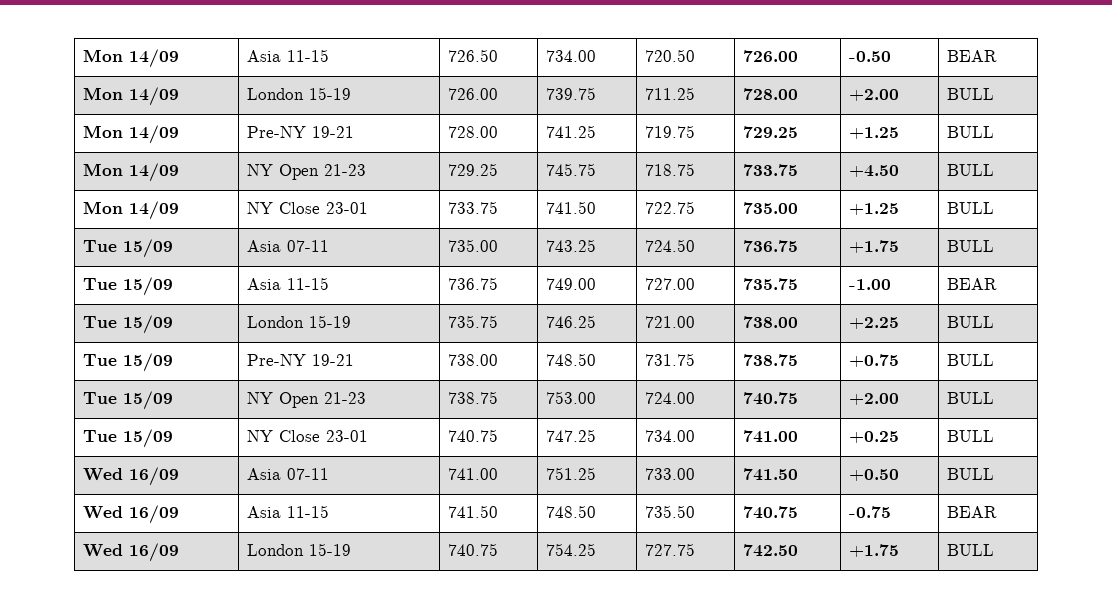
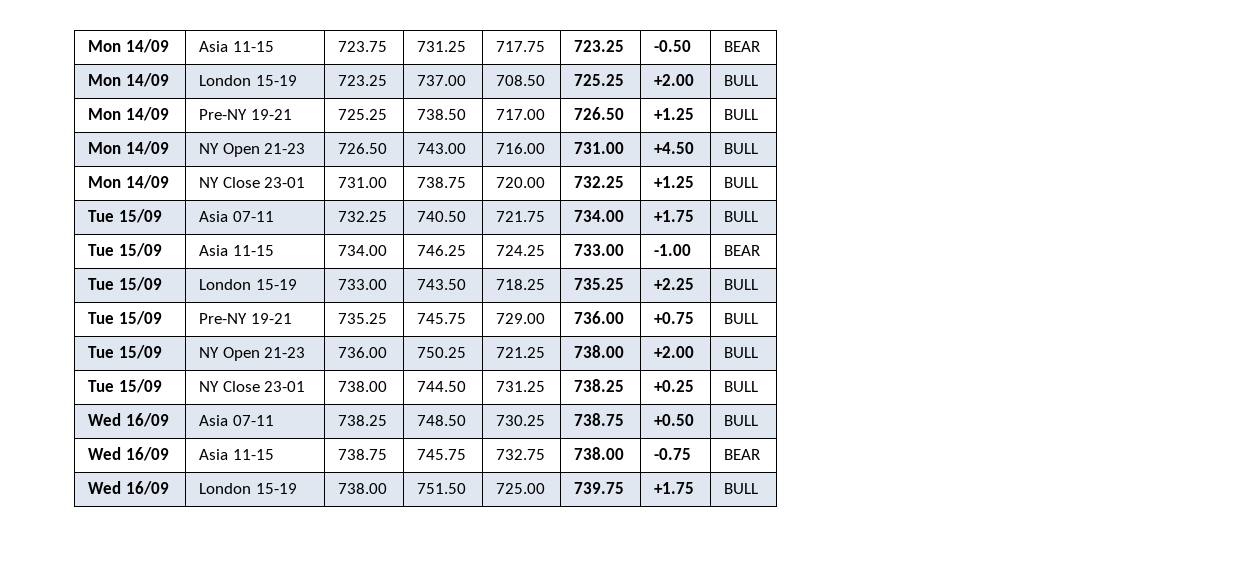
- Mon 14/09 | Asia 11-15 | 726.50 | 734.00 | 720.50 | 726.00 | -0.50 | BEAR
+ Mon 14/09 | Asia 11-15 | 723.75 | 731.25 | 717.75 | 723.25 | -0.50 | BEAR
- Mon 14/09 | London 15-19 | 726.00 | 739.75 | 711.25 | 728.00 | +2.00 | BULL
+ Mon 14/09 | London 15-19 | 723.25 | 737.00 | 708.50 | 725.25 | +2.00 | BULL
- Mon 14/09 | Pre-NY 19-21 | 728.00 | 741.25 | 719.75 | 729.25 | +1.25 | BULL
+ Mon 14/09 | Pre-NY 19-21 | 725.25 | 738.50 | 717.00 | 726.50 | +1.25 | BULL
- Mon 14/09 | NY Open 21-23 | 729.25 | 745.75 | 718.75 | 733.75 | +4.50 | BULL
+ Mon 14/09 | NY Open 21-23 | 726.50 | 743.00 | 716.00 | 731.00 | +4.50 | BULL
- Mon 14/09 | NY Close 23-01 | 733.75 | 741.50 | 722.75 | 735.00 | +1.25 | BULL
+ Mon 14/09 | NY Close 23-01 | 731.00 | 738.75 | 720.00 | 732.25 | +1.25 | BULL
- Tue 15/09 | Asia 07-11 | 735.00 | 743.25 | 724.50 | 736.75 | +1.75 | BULL
+ Tue 15/09 | Asia 07-11 | 732.25 | 740.50 | 721.75 | 734.00 | +1.75 | BULL
- Tue 15/09 | Asia 11-15 | 736.75 | 749.00 | 727.00 | 735.75 | -1.00 | BEAR
+ Tue 15/09 | Asia 11-15 | 734.00 | 746.25 | 724.25 | 733.00 | -1.00 | BEAR
- Tue 15/09 | London 15-19 | 735.75 | 746.25 | 721.00 | 738.00 | +2.25 | BULL
+ Tue 15/09 | London 15-19 | 733.00 | 743.50 | 718.25 | 735.25 | +2.25 | BULL
- Tue 15/09 | Pre-NY 19-21 | 738.00 | 748.50 | 731.75 | 738.75 | +0.75 | BULL
+ Tue 15/09 | Pre-NY 19-21 | 735.25 | 745.75 | 729.00 | 736.00 | +0.75 | BULL
- Tue 15/09 | NY Open 21-23 | 738.75 | 753.00 | 724.00 | 740.75 | +2.00 | BULL
+ Tue 15/09 | NY Open 21-23 | 736.00 | 750.25 | 721.25 | 738.00 | +2.00 | BULL
- Tue 15/09 | NY Close 23-01 | 740.75 | 747.25 | 734.00 | 741.00 | +0.25 | BULL
+ Tue 15/09 | NY Close 23-01 | 738.00 | 744.50 | 731.25 | 738.25 | +0.25 | BULL
- Wed 16/09 | Asia 07-11 | 741.00 | 751.25 | 733.00 | 741.50 | +0.50 | BULL
+ Wed 16/09 | Asia 07-11 | 738.25 | 748.50 | 730.25 | 738.75 | +0.50 | BULL
- Wed 16/09 | Asia 11-15 | 741.50 | 748.50 | 735.50 | 740.75 | -0.75 | BEAR
+ Wed 16/09 | Asia 11-15 | 738.75 | 745.75 | 732.75 | 738.00 | -0.75 | BEAR
- Wed 16/09 | London 15-19 | 740.75 | 754.25 | 727.75 | 742.50 | +1.75 | BULL
+ Wed 16/09 | London 15-19 | 738.00 | 751.50 | 725.00 | 739.75 | +1.75 | BULL

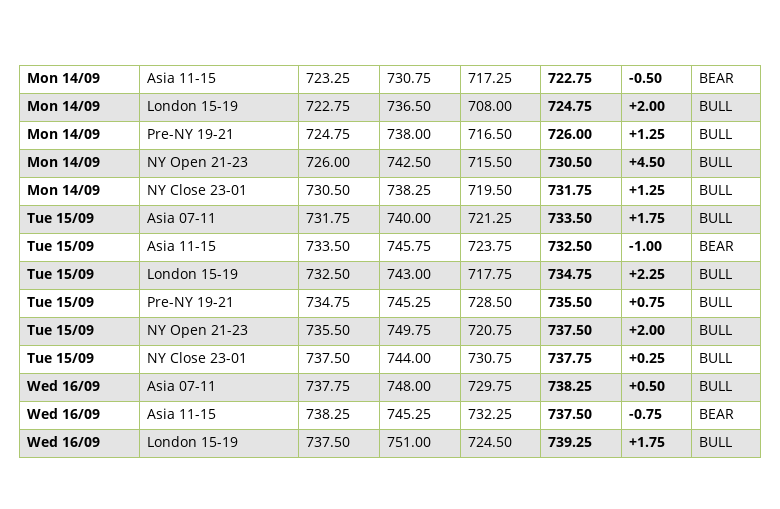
- Mon 14/09 | Asia 11-15 | 723.75 | 731.25 | 717.75 | 723.25 | -0.50 | BEAR
+ Mon 14/09 | Asia 11-15 | 723.25 | 730.75 | 717.25 | 722.75 | -0.50 | BEAR
- Mon 14/09 | London 15-19 | 723.25 | 737.00 | 708.50 | 725.25 | +2.00 | BULL
+ Mon 14/09 | London 15-19 | 722.75 | 736.50 | 708.00 | 724.75 | +2.00 | BULL
- Mon 14/09 | Pre-NY 19-21 | 725.25 | 738.50 | 717.00 | 726.50 | +1.25 | BULL
+ Mon 14/09 | Pre-NY 19-21 | 724.75 | 738.00 | 716.50 | 726.00 | +1.25 | BULL
- Mon 14/09 | NY Open 21-23 | 726.50 | 743.00 | 716.00 | 731.00 | +4.50 | BULL
+ Mon 14/09 | NY Open 21-23 | 726.00 | 742.50 | 715.50 | 730.50 | +4.50 | BULL
- Mon 14/09 | NY Close 23-01 | 731.00 | 738.75 | 720.00 | 732.25 | +1.25 | BULL
+ Mon 14/09 | NY Close 23-01 | 730.50 | 738.25 | 719.50 | 731.75 | +1.25 | BULL
- Tue 15/09 | Asia 07-11 | 732.25 | 740.50 | 721.75 | 734.00 | +1.75 | BULL
+ Tue 15/09 | Asia 07-11 | 731.75 | 740.00 | 721.25 | 733.50 | +1.75 | BULL
- Tue 15/09 | Asia 11-15 | 734.00 | 746.25 | 724.25 | 733.00 | -1.00 | BEAR
+ Tue 15/09 | Asia 11-15 | 733.50 | 745.75 | 723.75 | 732.50 | -1.00 | BEAR
- Tue 15/09 | London 15-19 | 733.00 | 743.50 | 718.25 | 735.25 | +2.25 | BULL
+ Tue 15/09 | London 15-19 | 732.50 | 743.00 | 717.75 | 734.75 | +2.25 | BULL
- Tue 15/09 | Pre-NY 19-21 | 735.25 | 745.75 | 729.00 | 736.00 | +0.75 | BULL
+ Tue 15/09 | Pre-NY 19-21 | 734.75 | 745.25 | 728.50 | 735.50 | +0.75 | BULL
- Tue 15/09 | NY Open 21-23 | 736.00 | 750.25 | 721.25 | 738.00 | +2.00 | BULL
+ Tue 15/09 | NY Open 21-23 | 735.50 | 749.75 | 720.75 | 737.50 | +2.00 | BULL
- Tue 15/09 | NY Close 23-01 | 738.00 | 744.50 | 731.25 | 738.25 | +0.25 | BULL
+ Tue 15/09 | NY Close 23-01 | 737.50 | 744.00 | 730.75 | 737.75 | +0.25 | BULL
- Wed 16/09 | Asia 07-11 | 738.25 | 748.50 | 730.25 | 738.75 | +0.50 | BULL
+ Wed 16/09 | Asia 07-11 | 737.75 | 748.00 | 729.75 | 738.25 | +0.50 | BULL
- Wed 16/09 | Asia 11-15 | 738.75 | 745.75 | 732.75 | 738.00 | -0.75 | BEAR
+ Wed 16/09 | Asia 11-15 | 738.25 | 745.25 | 732.25 | 737.50 | -0.75 | BEAR
- Wed 16/09 | London 15-19 | 738.00 | 751.50 | 725.00 | 739.75 | +1.75 | BULL
+ Wed 16/09 | London 15-19 | 737.50 | 751.00 | 724.50 | 739.25 | +1.75 | BULL

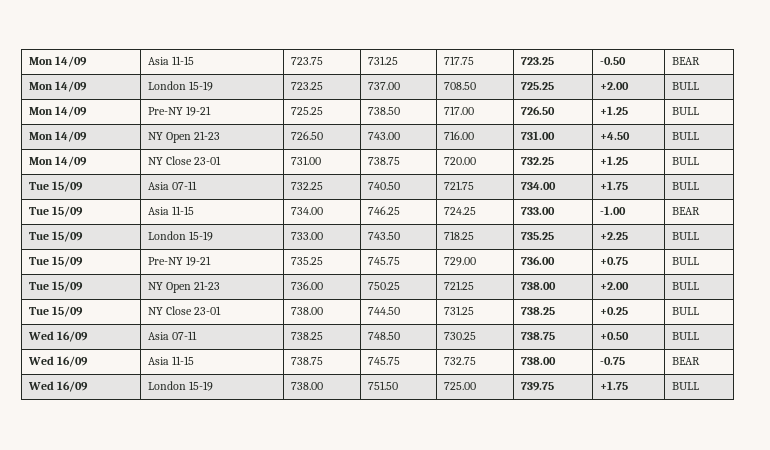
- Mon 14/09 | Asia 11-15 | 723.25 | 730.75 | 717.25 | 722.75 | -0.50 | BEAR
+ Mon 14/09 | Asia 11-15 | 723.75 | 731.25 | 717.75 | 723.25 | -0.50 | BEAR
- Mon 14/09 | London 15-19 | 722.75 | 736.50 | 708.00 | 724.75 | +2.00 | BULL
+ Mon 14/09 | London 15-19 | 723.25 | 737.00 | 708.50 | 725.25 | +2.00 | BULL
- Mon 14/09 | Pre-NY 19-21 | 724.75 | 738.00 | 716.50 | 726.00 | +1.25 | BULL
+ Mon 14/09 | Pre-NY 19-21 | 725.25 | 738.50 | 717.00 | 726.50 | +1.25 | BULL
- Mon 14/09 | NY Open 21-23 | 726.00 | 742.50 | 715.50 | 730.50 | +4.50 | BULL
+ Mon 14/09 | NY Open 21-23 | 726.50 | 743.00 | 716.00 | 731.00 | +4.50 | BULL
- Mon 14/09 | NY Close 23-01 | 730.50 | 738.25 | 719.50 | 731.75 | +1.25 | BULL
+ Mon 14/09 | NY Close 23-01 | 731.00 | 738.75 | 720.00 | 732.25 | +1.25 | BULL
- Tue 15/09 | Asia 07-11 | 731.75 | 740.00 | 721.25 | 733.50 | +1.75 | BULL
+ Tue 15/09 | Asia 07-11 | 732.25 | 740.50 | 721.75 | 734.00 | +1.75 | BULL
- Tue 15/09 | Asia 11-15 | 733.50 | 745.75 | 723.75 | 732.50 | -1.00 | BEAR
+ Tue 15/09 | Asia 11-15 | 734.00 | 746.25 | 724.25 | 733.00 | -1.00 | BEAR
- Tue 15/09 | London 15-19 | 732.50 | 743.00 | 717.75 | 734.75 | +2.25 | BULL
+ Tue 15/09 | London 15-19 | 733.00 | 743.50 | 718.25 | 735.25 | +2.25 | BULL
- Tue 15/09 | Pre-NY 19-21 | 734.75 | 745.25 | 728.50 | 735.50 | +0.75 | BULL
+ Tue 15/09 | Pre-NY 19-21 | 735.25 | 745.75 | 729.00 | 736.00 | +0.75 | BULL
- Tue 15/09 | NY Open 21-23 | 735.50 | 749.75 | 720.75 | 737.50 | +2.00 | BULL
+ Tue 15/09 | NY Open 21-23 | 736.00 | 750.25 | 721.25 | 738.00 | +2.00 | BULL
- Tue 15/09 | NY Close 23-01 | 737.50 | 744.00 | 730.75 | 737.75 | +0.25 | BULL
+ Tue 15/09 | NY Close 23-01 | 738.00 | 744.50 | 731.25 | 738.25 | +0.25 | BULL
- Wed 16/09 | Asia 07-11 | 737.75 | 748.00 | 729.75 | 738.25 | +0.50 | BULL
+ Wed 16/09 | Asia 07-11 | 738.25 | 748.50 | 730.25 | 738.75 | +0.50 | BULL
- Wed 16/09 | Asia 11-15 | 738.25 | 745.25 | 732.25 | 737.50 | -0.75 | BEAR
+ Wed 16/09 | Asia 11-15 | 738.75 | 745.75 | 732.75 | 738.00 | -0.75 | BEAR
- Wed 16/09 | London 15-19 | 737.50 | 751.00 | 724.50 | 739.25 | +1.75 | BULL
+ Wed 16/09 | London 15-19 | 738.00 | 751.50 | 725.00 | 739.75 | +1.75 | BULL

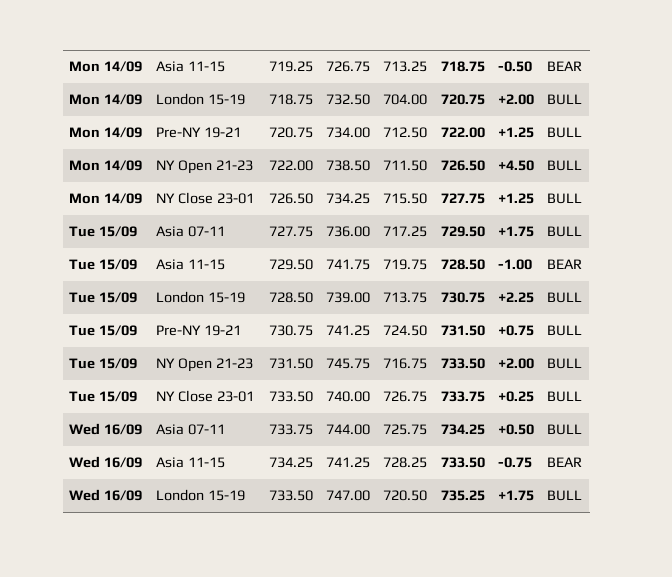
- Mon 14/09 | Asia 11-15 | 723.75 | 731.25 | 717.75 | 723.25 | -0.50 | BEAR
+ Mon 14/09 | Asia 11-15 | 719.25 | 726.75 | 713.25 | 718.75 | -0.50 | BEAR
- Mon 14/09 | London 15-19 | 723.25 | 737.00 | 708.50 | 725.25 | +2.00 | BULL
+ Mon 14/09 | London 15-19 | 718.75 | 732.50 | 704.00 | 720.75 | +2.00 | BULL
- Mon 14/09 | Pre-NY 19-21 | 725.25 | 738.50 | 717.00 | 726.50 | +1.25 | BULL
+ Mon 14/09 | Pre-NY 19-21 | 720.75 | 734.00 | 712.50 | 722.00 | +1.25 | BULL
- Mon 14/09 | NY Open 21-23 | 726.50 | 743.00 | 716.00 | 731.00 | +4.50 | BULL
+ Mon 14/09 | NY Open 21-23 | 722.00 | 738.50 | 711.50 | 726.50 | +4.50 | BULL
- Mon 14/09 | NY Close 23-01 | 731.00 | 738.75 | 720.00 | 732.25 | +1.25 | BULL
+ Mon 14/09 | NY Close 23-01 | 726.50 | 734.25 | 715.50 | 727.75 | +1.25 | BULL
- Tue 15/09 | Asia 07-11 | 732.25 | 740.50 | 721.75 | 734.00 | +1.75 | BULL
+ Tue 15/09 | Asia 07-11 | 727.75 | 736.00 | 717.25 | 729.50 | +1.75 | BULL
- Tue 15/09 | Asia 11-15 | 734.00 | 746.25 | 724.25 | 733.00 | -1.00 | BEAR
+ Tue 15/09 | Asia 11-15 | 729.50 | 741.75 | 719.75 | 728.50 | -1.00 | BEAR
- Tue 15/09 | London 15-19 | 733.00 | 743.50 | 718.25 | 735.25 | +2.25 | BULL
+ Tue 15/09 | London 15-19 | 728.50 | 739.00 | 713.75 | 730.75 | +2.25 | BULL
- Tue 15/09 | Pre-NY 19-21 | 735.25 | 745.75 | 729.00 | 736.00 | +0.75 | BULL
+ Tue 15/09 | Pre-NY 19-21 | 730.75 | 741.25 | 724.50 | 731.50 | +0.75 | BULL
- Tue 15/09 | NY Open 21-23 | 736.00 | 750.25 | 721.25 | 738.00 | +2.00 | BULL
+ Tue 15/09 | NY Open 21-23 | 731.50 | 745.75 | 716.75 | 733.50 | +2.00 | BULL
- Tue 15/09 | NY Close 23-01 | 738.00 | 744.50 | 731.25 | 738.25 | +0.25 | BULL
+ Tue 15/09 | NY Close 23-01 | 733.50 | 740.00 | 726.75 | 733.75 | +0.25 | BULL
- Wed 16/09 | Asia 07-11 | 738.25 | 748.50 | 730.25 | 738.75 | +0.50 | BULL
+ Wed 16/09 | Asia 07-11 | 733.75 | 744.00 | 725.75 | 734.25 | +0.50 | BULL
- Wed 16/09 | Asia 11-15 | 738.75 | 745.75 | 732.75 | 738.00 | -0.75 | BEAR
+ Wed 16/09 | Asia 11-15 | 734.25 | 741.25 | 728.25 | 733.50 | -0.75 | BEAR
- Wed 16/09 | London 15-19 | 738.00 | 751.50 | 725.00 | 739.75 | +1.75 | BULL
+ Wed 16/09 | London 15-19 | 733.50 | 747.00 | 720.50 | 735.25 | +1.75 | BULL

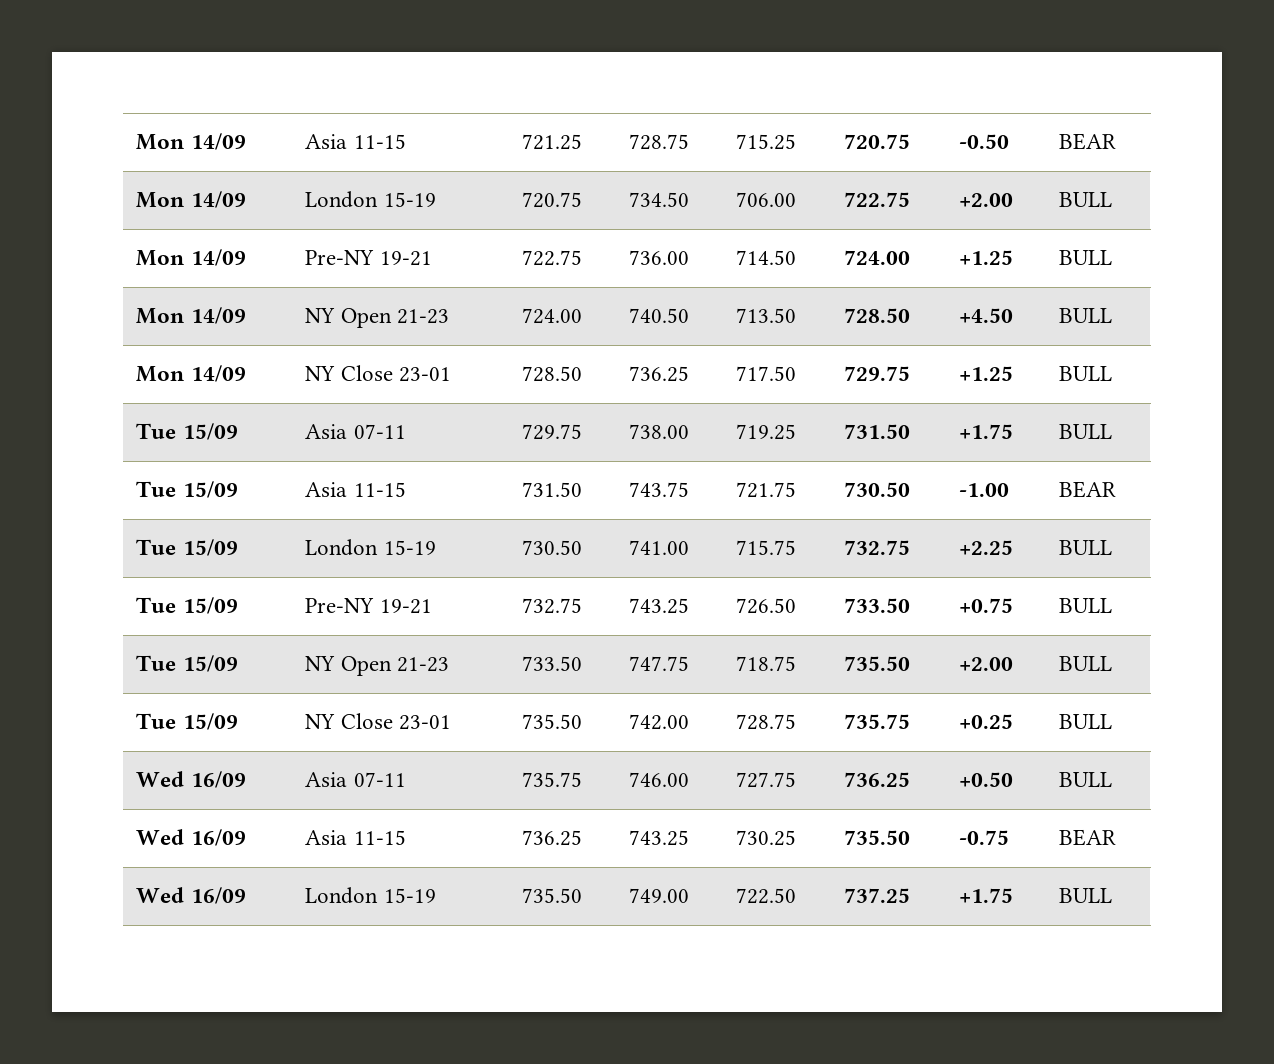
- Mon 14/09 | Asia 11-15 | 719.25 | 726.75 | 713.25 | 718.75 | -0.50 | BEAR
+ Mon 14/09 | Asia 11-15 | 721.25 | 728.75 | 715.25 | 720.75 | -0.50 | BEAR
- Mon 14/09 | London 15-19 | 718.75 | 732.50 | 704.00 | 720.75 | +2.00 | BULL
+ Mon 14/09 | London 15-19 | 720.75 | 734.50 | 706.00 | 722.75 | +2.00 | BULL
- Mon 14/09 | Pre-NY 19-21 | 720.75 | 734.00 | 712.50 | 722.00 | +1.25 | BULL
+ Mon 14/09 | Pre-NY 19-21 | 722.75 | 736.00 | 714.50 | 724.00 | +1.25 | BULL
- Mon 14/09 | NY Open 21-23 | 722.00 | 738.50 | 711.50 | 726.50 | +4.50 | BULL
+ Mon 14/09 | NY Open 21-23 | 724.00 | 740.50 | 713.50 | 728.50 | +4.50 | BULL
- Mon 14/09 | NY Close 23-01 | 726.50 | 734.25 | 715.50 | 727.75 | +1.25 | BULL
+ Mon 14/09 | NY Close 23-01 | 728.50 | 736.25 | 717.50 | 729.75 | +1.25 | BULL
- Tue 15/09 | Asia 07-11 | 727.75 | 736.00 | 717.25 | 729.50 | +1.75 | BULL
+ Tue 15/09 | Asia 07-11 | 729.75 | 738.00 | 719.25 | 731.50 | +1.75 | BULL
- Tue 15/09 | Asia 11-15 | 729.50 | 741.75 | 719.75 | 728.50 | -1.00 | BEAR
+ Tue 15/09 | Asia 11-15 | 731.50 | 743.75 | 721.75 | 730.50 | -1.00 | BEAR
- Tue 15/09 | London 15-19 | 728.50 | 739.00 | 713.75 | 730.75 | +2.25 | BULL
+ Tue 15/09 | London 15-19 | 730.50 | 741.00 | 715.75 | 732.75 | +2.25 | BULL
- Tue 15/09 | Pre-NY 19-21 | 730.75 | 741.25 | 724.50 | 731.50 | +0.75 | BULL
+ Tue 15/09 | Pre-NY 19-21 | 732.75 | 743.25 | 726.50 | 733.50 | +0.75 | BULL
- Tue 15/09 | NY Open 21-23 | 731.50 | 745.75 | 716.75 | 733.50 | +2.00 | BULL
+ Tue 15/09 | NY Open 21-23 | 733.50 | 747.75 | 718.75 | 735.50 | +2.00 | BULL
- Tue 15/09 | NY Close 23-01 | 733.50 | 740.00 | 726.75 | 733.75 | +0.25 | BULL
+ Tue 15/09 | NY Close 23-01 | 735.50 | 742.00 | 728.75 | 735.75 | +0.25 | BULL
- Wed 16/09 | Asia 07-11 | 733.75 | 744.00 | 725.75 | 734.25 | +0.50 | BULL
+ Wed 16/09 | Asia 07-11 | 735.75 | 746.00 | 727.75 | 736.25 | +0.50 | BULL
- Wed 16/09 | Asia 11-15 | 734.25 | 741.25 | 728.25 | 733.50 | -0.75 | BEAR
+ Wed 16/09 | Asia 11-15 | 736.25 | 743.25 | 730.25 | 735.50 | -0.75 | BEAR
- Wed 16/09 | London 15-19 | 733.50 | 747.00 | 720.50 | 735.25 | +1.75 | BULL
+ Wed 16/09 | London 15-19 | 735.50 | 749.00 | 722.50 | 737.25 | +1.75 | BULL

